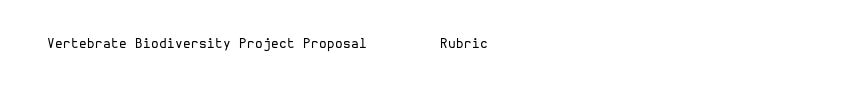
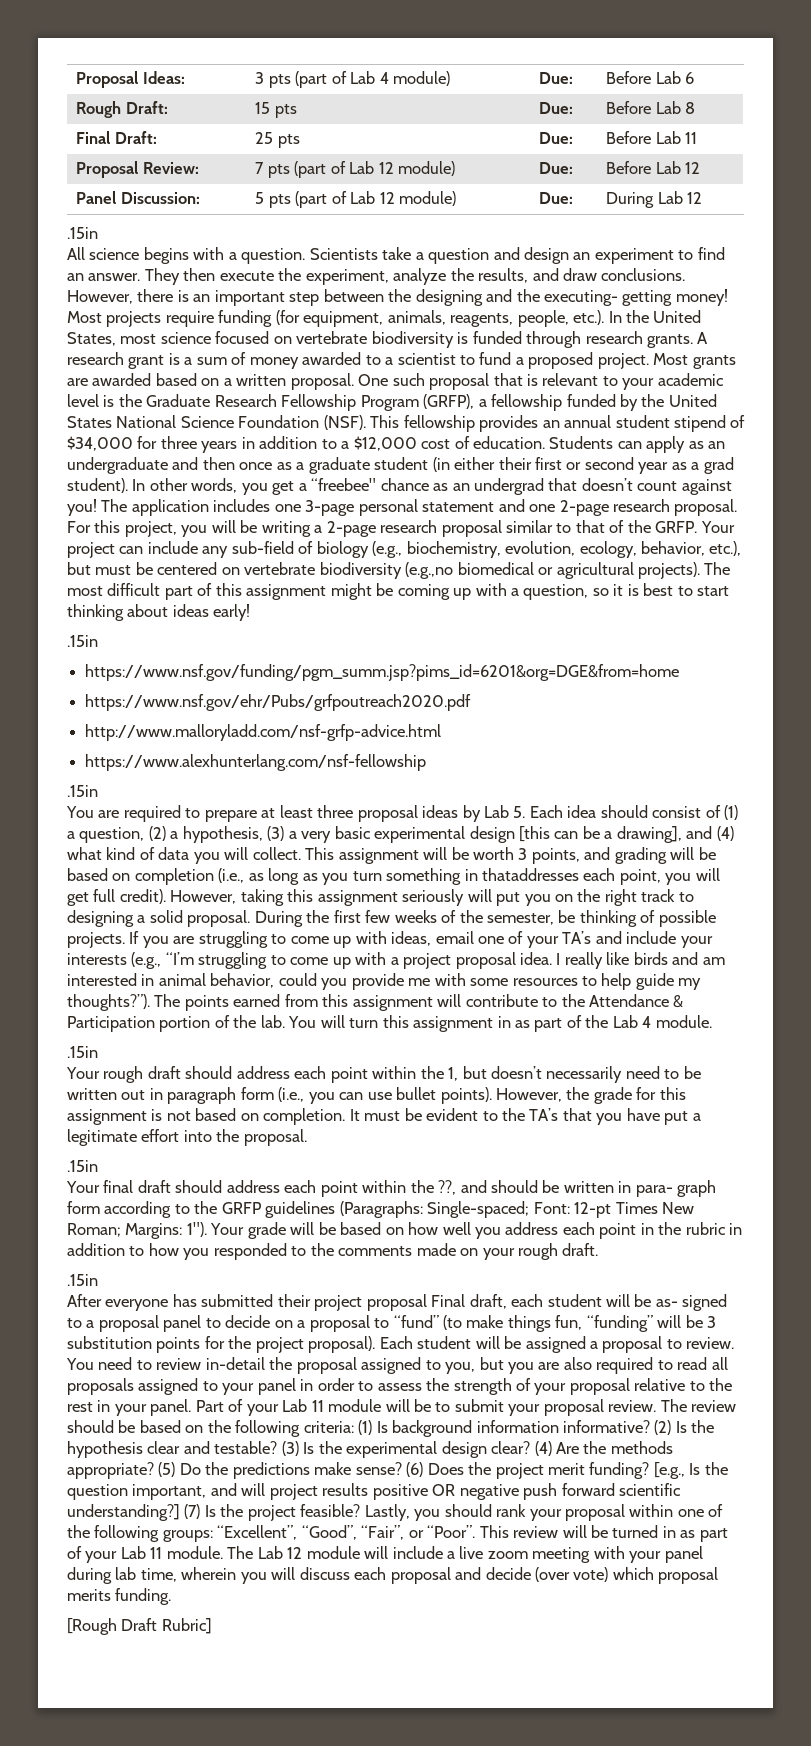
- Vertebrate Biodiversity Project Proposal Rubric
+ Proposal Ideas: | 3 pts (part of Lab 4 module) | Due: | Before Lab 6
+ Rough Draft: | 15 pts | Due: | Before Lab 8
+ Final Draft: | 25 pts | Due: | Before Lab 11
+ Proposal Review: | 7 pts (part of Lab 12 module) | Due: | Before Lab 12
+ Panel Discussion: | 5 pts (part of Lab 12 module) | Due: | During Lab 12
+ .15in
+ All science begins with a question. Scientists take a question and design an experiment to find an answer. They then execute the experiment, analyze the results, and draw conclusions. However, there is an important step between the designing and the executing- getting money! Most projects require funding (for equipment, animals, reagents, people, etc.). In the United States, most science focused on vertebrate biodiversity is funded through research grants. A research grant is a sum of money awarded to a scientist to fund a proposed project. Most grants are awarded based on a written proposal. One such proposal that is relevant to your academic level is the Graduate Research Fellowship Program (GRFP), a fellowship funded by the United States National Science Foundation (NSF). This fellowship provides an annual student stipend of $34,000 for three years in addition to a $12,000 cost of education. Students can apply as an undergraduate and then once as a graduate student (in either their first or second year as a grad student). In other words, you get a “freebee" chance as an undergrad that doesn’t count against you! The application includes one 3-page personal statement and one 2-page research proposal. For this project, you will be writing a 2-page research proposal similar to that of the GRFP. Your project can include any sub-field of biology (e.g., biochemistry, evolution, ecology, behavior, etc.), but must be centered on vertebrate biodiversity (e.g.,no biomedical or agricultural projects). The most difficult part of this assignment might be coming up with a question, so it is best to start thinking about ideas early!
+ .15in
+ https://www.nsf.gov/funding/pgm_summ.jsp?pims_id=6201&org=DGE&from=home
+ https://www.nsf.gov/ehr/Pubs/grfpoutreach2020.pdf
+ http://www.malloryladd.com/nsf-grfp-advice.html
+ https://www.alexhunterlang.com/nsf-fellowship
+ .15in
+ You are required to prepare at least three proposal ideas by Lab 5. Each idea should consist of (1) a question, (2) a hypothesis, (3) a very basic experimental design [this can be a drawing], and (4) what kind of data you will collect. This assignment will be worth 3 points, and grading will be based on completion (i.e., as long as you turn something in thataddresses each point, you will get full credit). However, taking this assignment seriously will put you on the right track to designing a solid proposal. During the first few weeks of the semester, be thinking of possible projects. If you are struggling to come up with ideas, email one of your TA’s and include your interests (e.g., “I’m struggling to come up with a project proposal idea. I really like birds and am interested in animal behavior, could you provide me with some resources to help guide my thoughts?”). The points earned from this assignment will contribute to the Attendance & Participation portion of the lab. You will turn this assignment in as part of the Lab 4 module.
+ .15in
+ Your rough draft should address each point within the 1, but doesn’t necessarily need to be written out in paragraph form (i.e., you can use bullet points). However, the grade for this assignment is not based on completion. It must be evident to the TA’s that you have put a legitimate effort into the proposal.
+ .15in
+ Your final draft should address each point within the ??, and should be written in para- graph form according to the GRFP guidelines (Paragraphs: Single-spaced; Font: 12-pt Times New Roman; Margins: 1"). Your grade will be based on how well you address each point in the rubric in addition to how you responded to the comments made on your rough draft.
+ .15in
+ After everyone has submitted their project proposal Final draft, each student will be as- signed to a proposal panel to decide on a proposal to “fund” (to make things fun, “funding” will be 3 substitution points for the project proposal). Each student will be assigned a proposal to review. You need to review in-detail the proposal assigned to you, but you are also required to read all proposals assigned to your panel in order to assess the strength of your proposal relative to the rest in your panel. Part of your Lab 11 module will be to submit your proposal review. The review should be based on the following criteria: (1) Is background information informative? (2) Is the hypothesis clear and testable? (3) Is the experimental design clear? (4) Are the methods appropriate? (5) Do the predictions make sense? (6) Does the project merit funding? [e.g., Is the question important, and will project results positive OR negative push forward scientific understanding?] (7) Is the project feasible? Lastly, you should rank your proposal within one of the following groups: “Excellent”, “Good”, “Fair”, or “Poor”. This review will be turned in as part of your Lab 11 module. The Lab 12 module will include a live zoom meeting with your panel during lab time, wherein you will discuss each proposal and decide (over vote) which proposal merits funding.
+ [Rough Draft Rubric]

